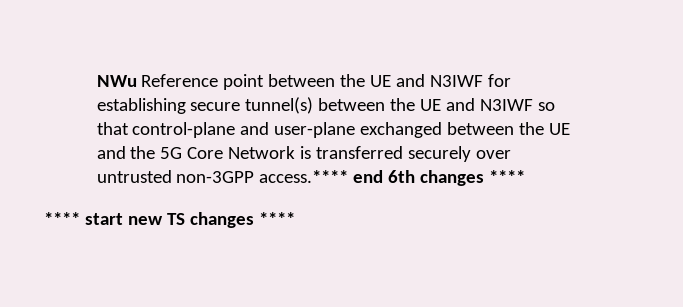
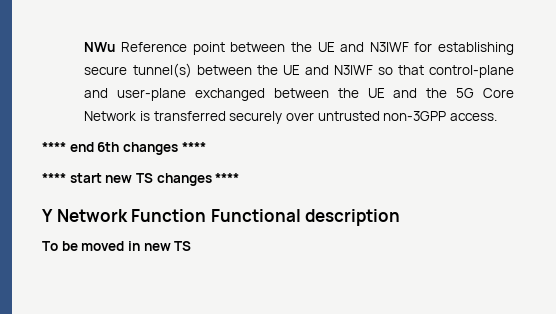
- NWu Reference point between the UE and N3IWF for establishing secure tunnel(s) between the UE and N3IWF so that control-plane and user-plane exchanged between the UE and the 5G Core Network is transferred securely over untrusted non-3GPP access.**** end 6th changes ****
+ NWu Reference point between the UE and N3IWF for establishing secure tunnel(s) between the UE and N3IWF so that control-plane and user-plane exchanged between the UE and the 5G Core Network is transferred securely over untrusted non-3GPP access.
+ **** end 6th changes ****
+ Y Network Function Functional description
+ To be moved in new TS

